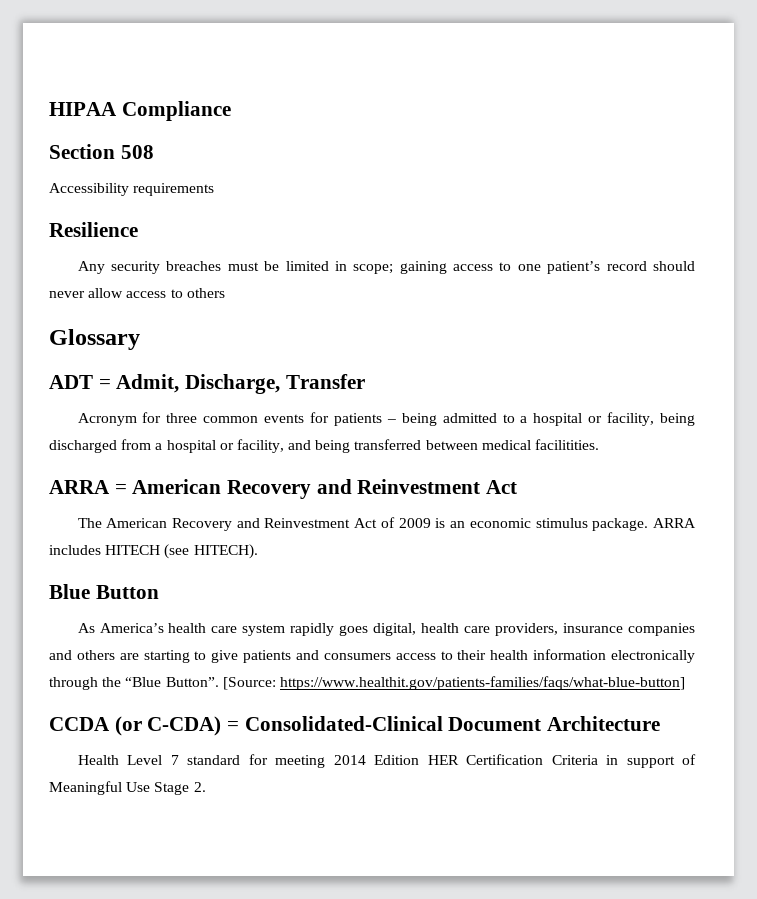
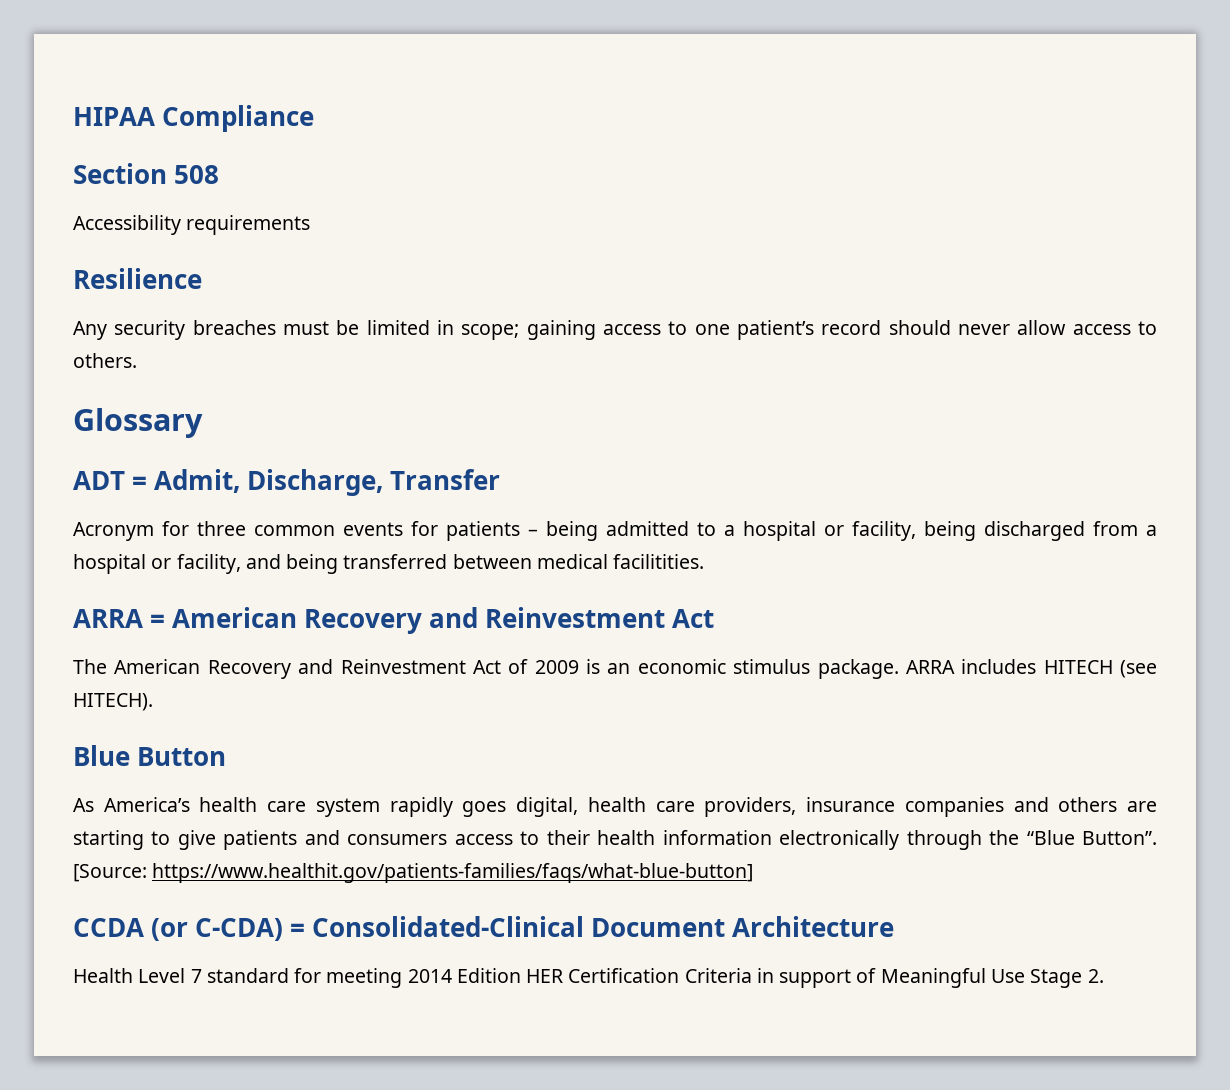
- Any security breaches must be limited in scope; gaining access to one patient’s record should never allow access to others
+ Any security breaches must be limited in scope; gaining access to one patient’s record should never allow access to others.

